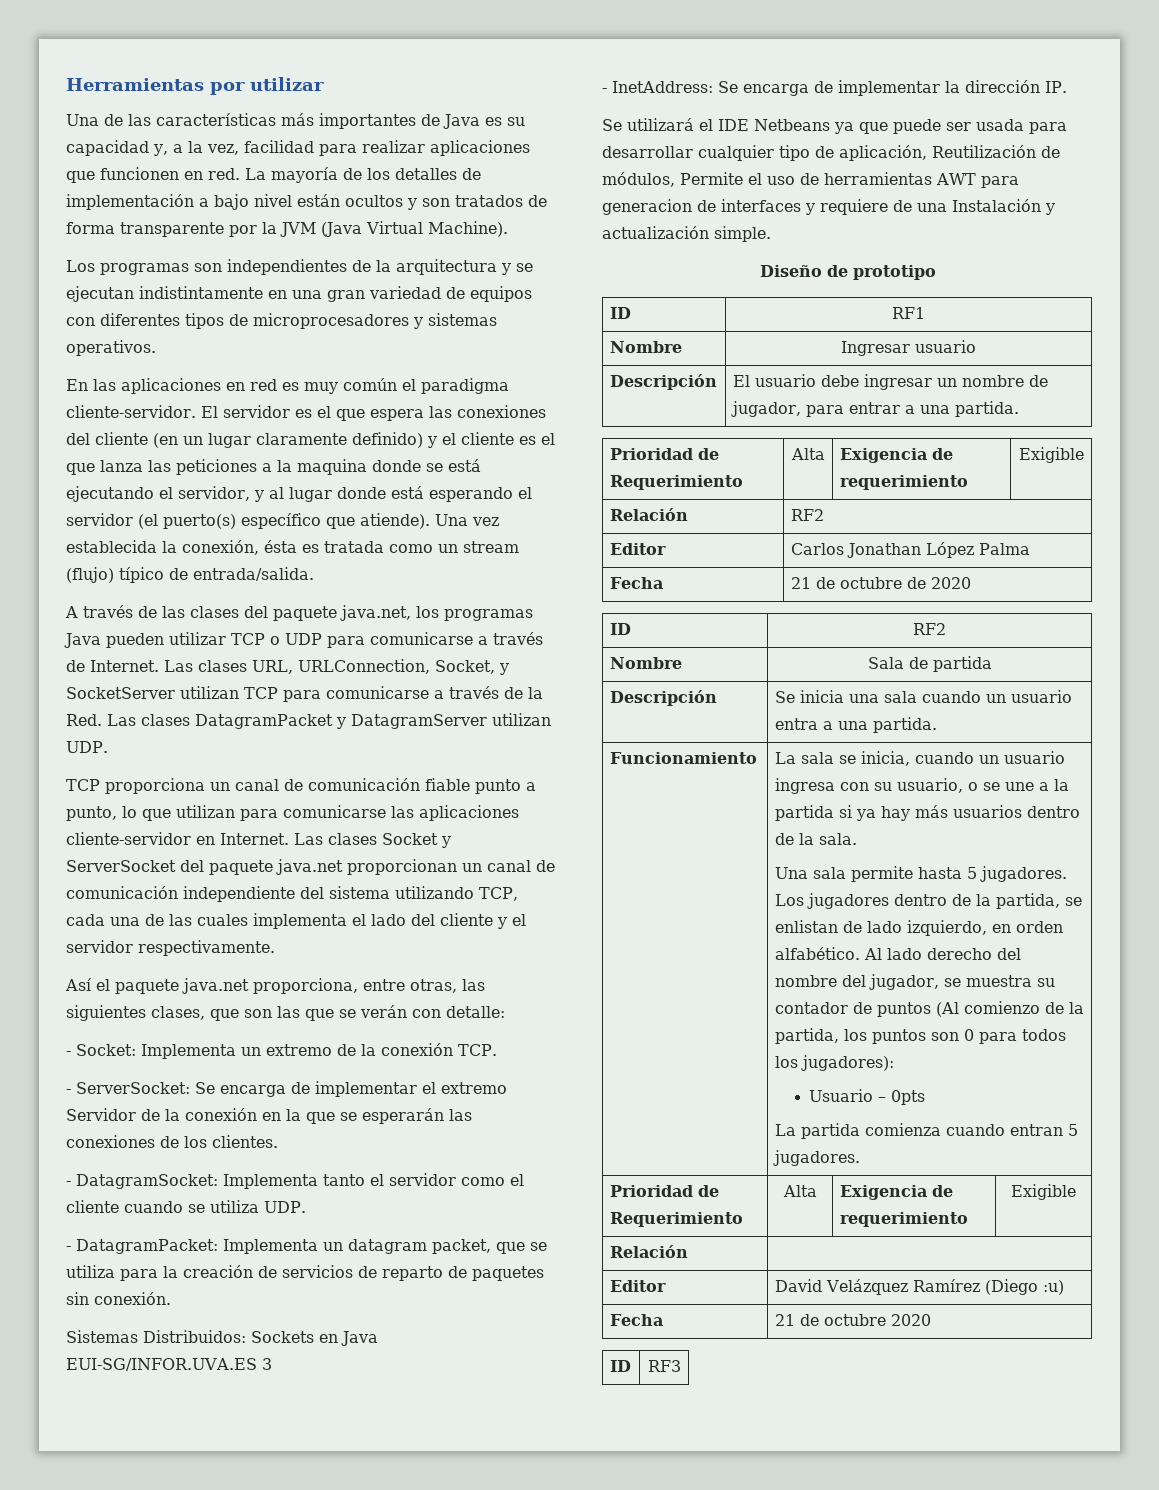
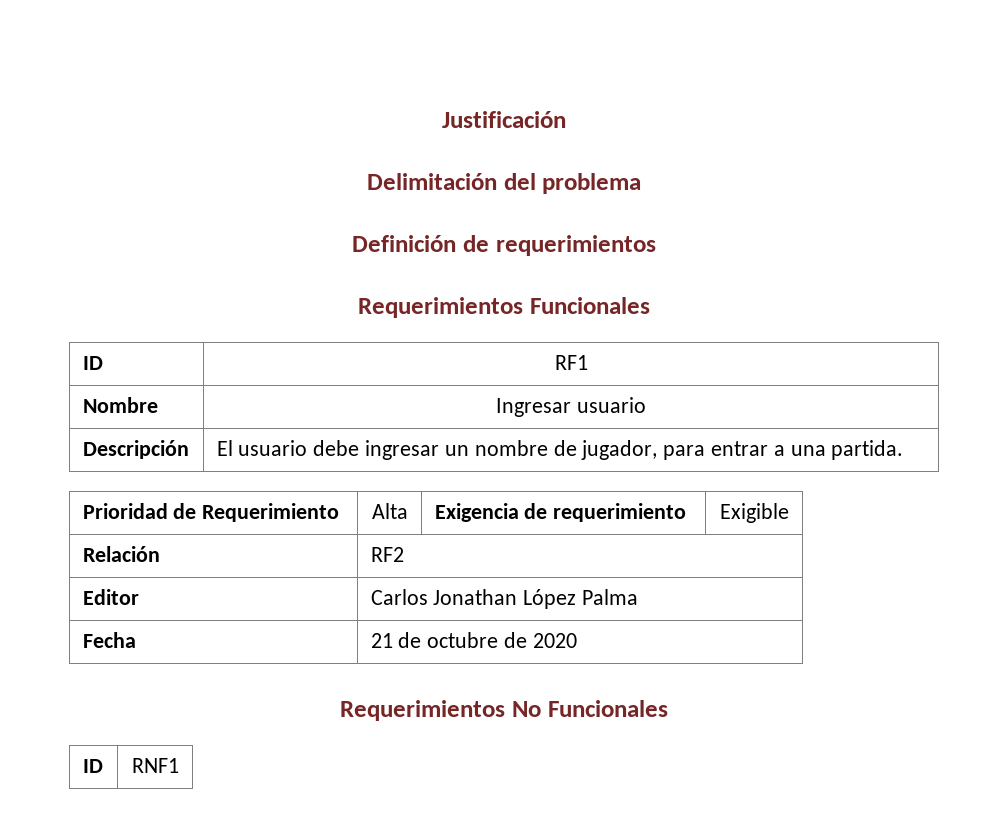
- Herramientas por utilizar
- Una de las características más importantes de Java es su capacidad y, a la vez, facilidad para realizar aplicaciones que funcionen en red. La mayoría de los detalles de implementación a bajo nivel están ocultos y son tratados de forma transparente por la JVM (Java Virtual Machine).
- Los programas son independientes de la arquitectura y se ejecutan indistintamente en una gran variedad de equipos con diferentes tipos de microprocesadores y sistemas operativos.
- En las aplicaciones en red es muy común el paradigma cliente-servidor. El servidor es el que espera las conexiones del cliente (en un lugar claramente definido) y el cliente es el que lanza las peticiones a la maquina donde se está ejecutando el servidor, y al lugar donde está esperando el servidor (el puerto(s) específico que atiende). Una vez establecida la conexión, ésta es tratada como un stream (flujo) típico de entrada/salida.
- A través de las clases del paquete java.net, los programas Java pueden utilizar TCP o UDP para comunicarse a través de Internet. Las clases URL, URLConnection, Socket, y SocketServer utilizan TCP para comunicarse a través de la Red. Las clases DatagramPacket y DatagramServer utilizan UDP.
- TCP proporciona un canal de comunicación fiable punto a punto, lo que utilizan para comunicarse las aplicaciones cliente-servidor en Internet. Las clases Socket y ServerSocket del paquete java.net proporcionan un canal de comunicación independiente del sistema utilizando TCP, cada una de las cuales implementa el lado del cliente y el servidor respectivamente.
- Así el paquete java.net proporciona, entre otras, las siguientes clases, que son las que se verán con detalle:
- - Socket: Implementa un extremo de la conexión TCP.
- - ServerSocket: Se encarga de implementar el extremo Servidor de la conexión en la que se esperarán las conexiones de los clientes.
- - DatagramSocket: Implementa tanto el servidor como el cliente cuando se utiliza UDP.
- - DatagramPacket: Implementa un datagram packet, que se utiliza para la creación de servicios de reparto de paquetes sin conexión.
- Sistemas Distribuidos: Sockets en Java EUI-SG/INFOR.UVA.ES 3
- - InetAddress: Se encarga de implementar la dirección IP.
- Se utilizará el IDE Netbeans ya que puede ser usada para desarrollar cualquier tipo de aplicación, Reutilización de módulos, Permite el uso de herramientas AWT para generacion de interfaces y requiere de una Instalación y actualización simple.
- Diseño de prototipo
+ Justificación
+ Delimitación del problema
+ Definición de requerimientos
+ Requerimientos Funcionales
- ID | RF2
- Nombre | Sala de partida
- Descripción | Se inicia una sala cuando un usuario entra a una partida.
- Funcionamiento | La sala se inicia, cuando un usuario ingresa con su usuario, o se une a la partida si ya hay más usuarios dentro de la sala.
- Una sala permite hasta 5 jugadores. Los jugadores dentro de la partida, se enlistan de lado izquierdo, en orden alfabético. Al lado derecho del nombre del jugador, se muestra su contador de puntos (Al comienzo de la partida, los puntos son 0 para todos los jugadores):
- Usuario – 0pts
- La partida comienza cuando entran 5 jugadores.
- Prioridad de Requerimiento | Alta | Exigencia de requerimiento | Exigible
- Relación |
- Editor | David Velázquez Ramírez (Diego :u)
- Fecha | 21 de octubre 2020
- ID | RF3
+ Requerimientos No Funcionales
+ ID | RNF1

